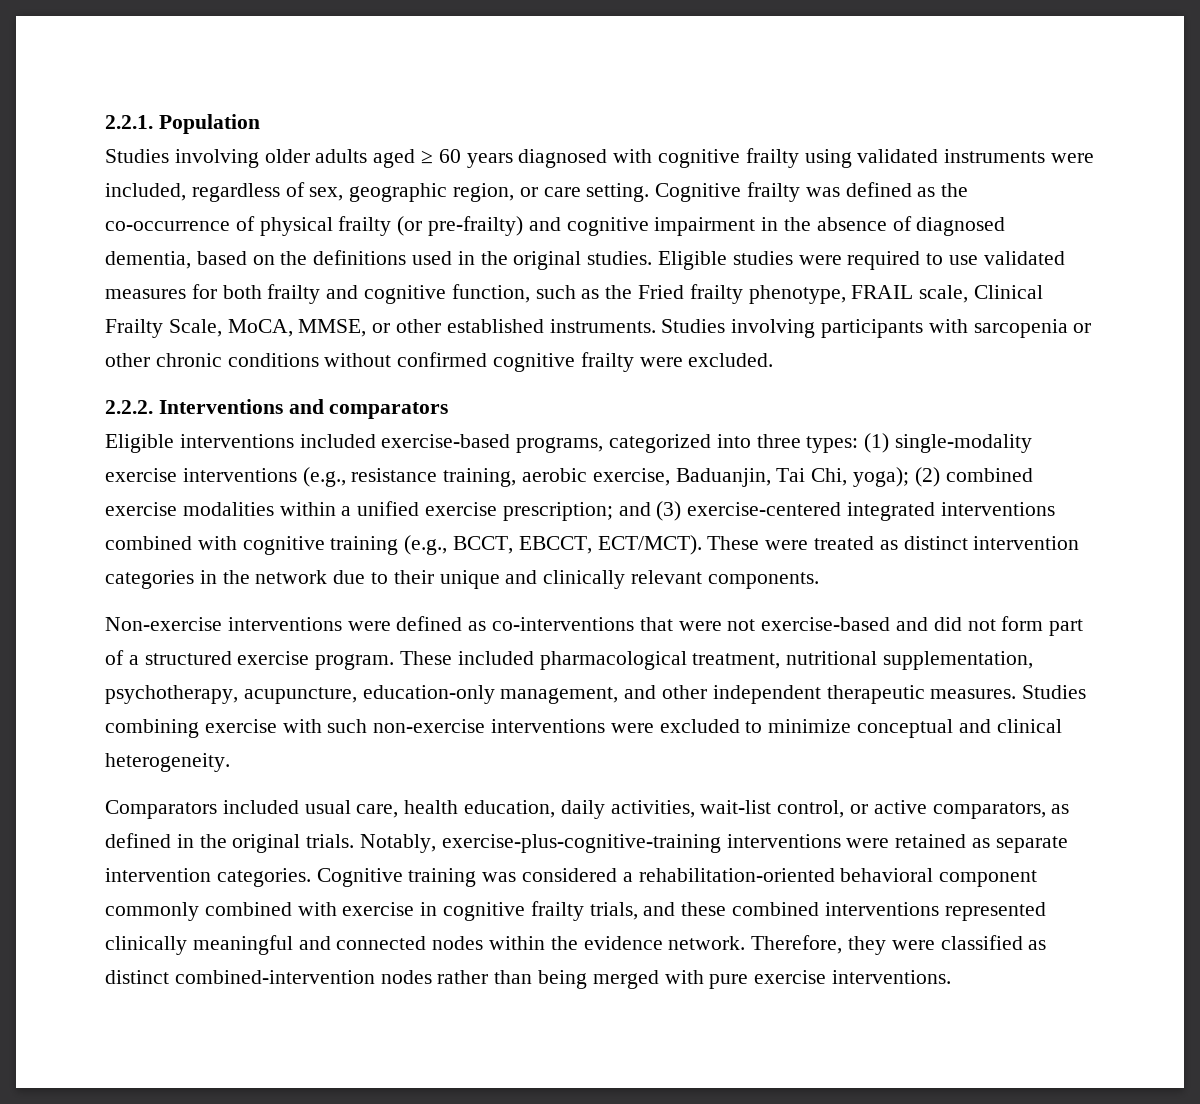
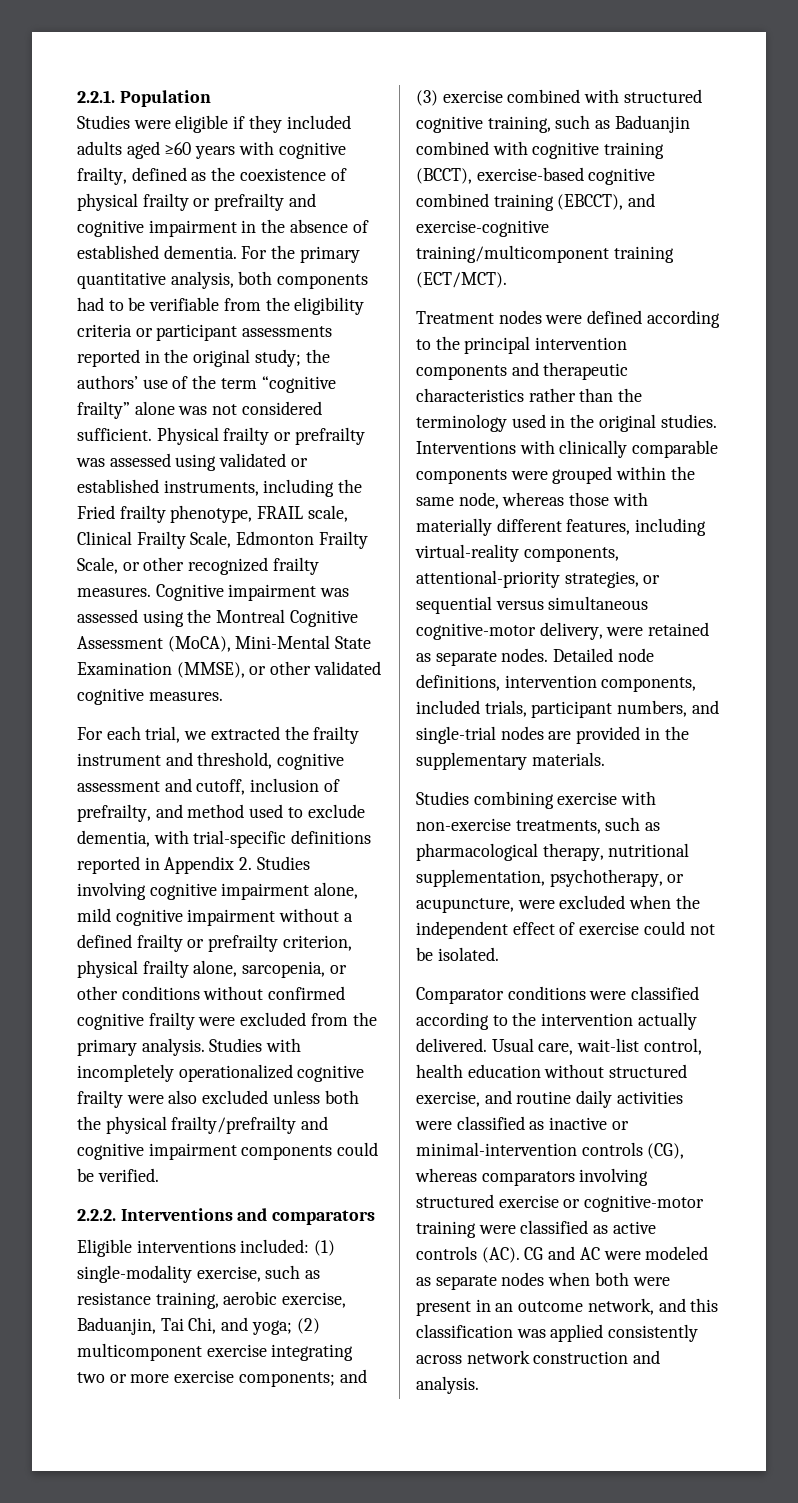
- Studies involving older adults aged ≥ 60 years diagnosed with cognitive frailty using validated instruments were included, regardless of sex, geographic region, or care setting. Cognitive frailty was defined as the co-occurrence of physical frailty (or pre-frailty) and cognitive impairment in the absence of diagnosed dementia, based on the definitions used in the original studies. Eligible studies were required to use validated measures for both frailty and cognitive function, such as the Fried frailty phenotype, FRAIL scale, Clinical Frailty Scale, MoCA, MMSE, or other established instruments. Studies involving participants with sarcopenia or other chronic conditions without confirmed cognitive frailty were excluded.
+ Studies were eligible if they included adults aged ≥60 years with cognitive frailty, defined as the coexistence of physical frailty or prefrailty and cognitive impairment in the absence of established dementia. For the primary quantitative analysis, both components had to be verifiable from the eligibility criteria or participant assessments reported in the original study; the authors’ use of the term “cognitive frailty” alone was not considered sufficient. Physical frailty or prefrailty was assessed using validated or established instruments, including the Fried frailty phenotype, FRAIL scale, Clinical Frailty Scale, Edmonton Frailty Scale, or other recognized frailty measures. Cognitive impairment was assessed using the Montreal Cognitive Assessment (MoCA), Mini-Mental State Examination (MMSE), or other validated cognitive measures.
+ For each trial, we extracted the frailty instrument and threshold, cognitive assessment and cutoff, inclusion of prefrailty, and method used to exclude dementia, with trial-specific definitions reported in Appendix 2. Studies involving cognitive impairment alone, mild cognitive impairment without a defined frailty or prefrailty criterion, physical frailty alone, sarcopenia, or other conditions without confirmed cognitive frailty were excluded from the primary analysis. Studies with incompletely operationalized cognitive frailty were also excluded unless both the physical frailty/prefrailty and cognitive impairment components could be verified.
- Eligible interventions included exercise-based programs, categorized into three types: (1) single-modality exercise interventions (e.g., resistance training, aerobic exercise, Baduanjin, Tai Chi, yoga); (2) combined exercise modalities within a unified exercise prescription; and (3) exercise-centered integrated interventions combined with cognitive training (e.g., BCCT, EBCCT, ECT/MCT). These were treated as distinct intervention categories in the network due to their unique and clinically relevant components.
- Non-exercise interventions were defined as co-interventions that were not exercise-based and did not form part of a structured exercise program. These included pharmacological treatment, nutritional supplementation, psychotherapy, acupuncture, education-only management, and other independent therapeutic measures. Studies combining exercise with such non-exercise interventions were excluded to minimize conceptual and clinical heterogeneity.
- Comparators included usual care, health education, daily activities, wait-list control, or active comparators, as defined in the original trials. Notably, exercise-plus-cognitive-training interventions were retained as separate intervention categories. Cognitive training was considered a rehabilitation-oriented behavioral component commonly combined with exercise in cognitive frailty trials, and these combined interventions represented clinically meaningful and connected nodes within the evidence network. Therefore, they were classified as distinct combined-intervention nodes rather than being merged with pure exercise interventions.
+ Eligible interventions included: (1) single-modality exercise, such as resistance training, aerobic exercise, Baduanjin, Tai Chi, and yoga; (2) multicomponent exercise integrating two or more exercise components; and (3) exercise combined with structured cognitive training, such as Baduanjin combined with cognitive training (BCCT), exercise-based cognitive combined training (EBCCT), and exercise-cognitive training/multicomponent training (ECT/MCT).
+ Treatment nodes were defined according to the principal intervention components and therapeutic characteristics rather than the terminology used in the original studies. Interventions with clinically comparable components were grouped within the same node, whereas those with materially different features, including virtual-reality components, attentional-priority strategies, or sequential versus simultaneous cognitive-motor delivery, were retained as separate nodes. Detailed node definitions, intervention components, included trials, participant numbers, and single-trial nodes are provided in the supplementary materials.
+ Studies combining exercise with non-exercise treatments, such as pharmacological therapy, nutritional supplementation, psychotherapy, or acupuncture, were excluded when the independent effect of exercise could not be isolated.
+ Comparator conditions were classified according to the intervention actually delivered. Usual care, wait-list control, health education without structured exercise, and routine daily activities were classified as inactive or minimal-intervention controls (CG), whereas comparators involving structured exercise or cognitive-motor training were classified as active controls (AC). CG and AC were modeled as separate nodes when both were present in an outcome network, and this classification was applied consistently across network construction and analysis.

